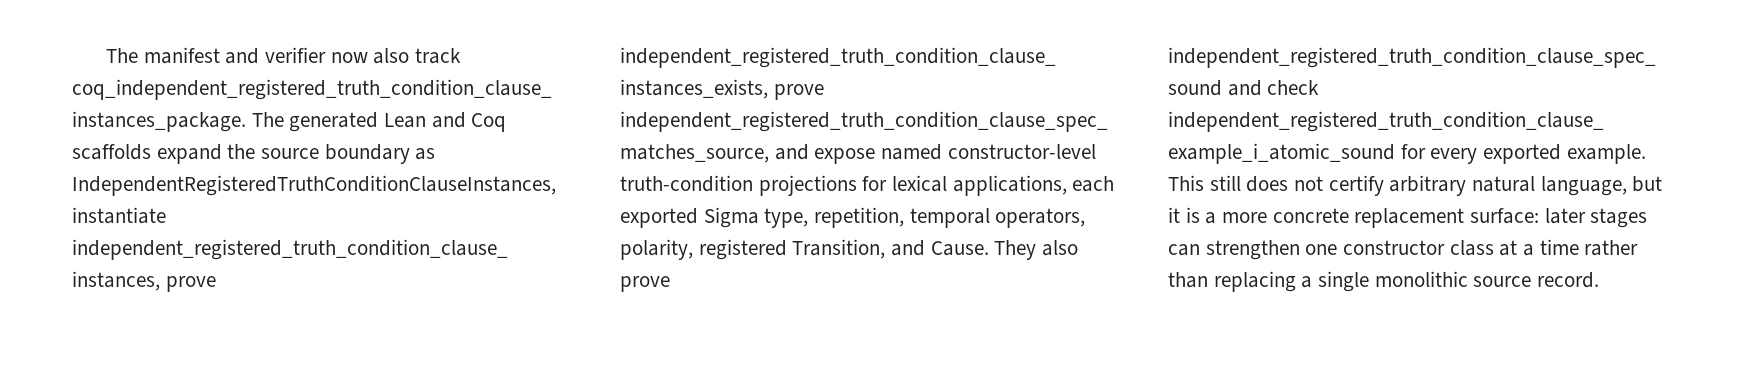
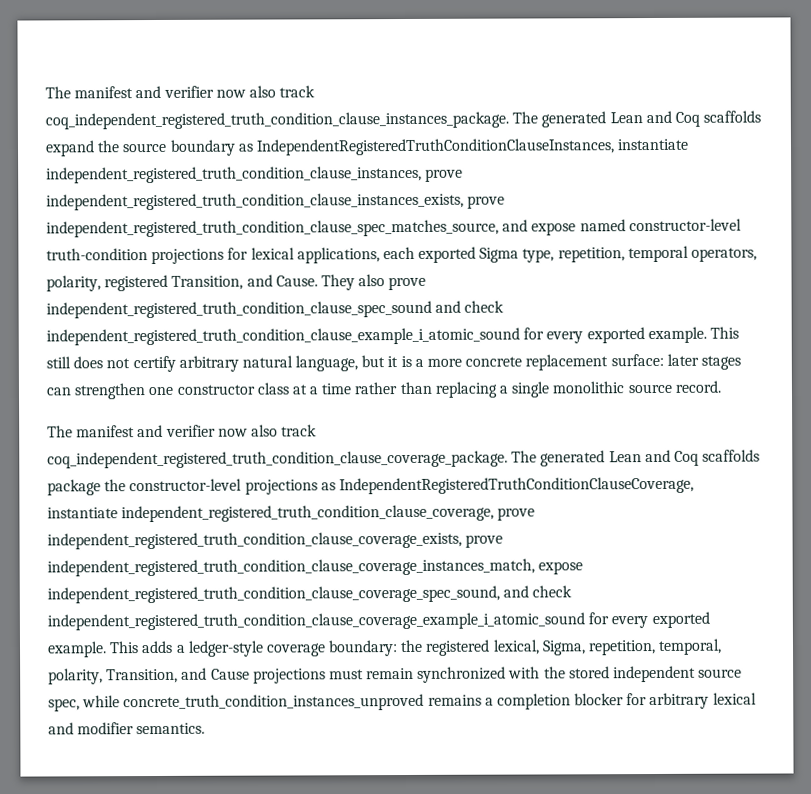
+ The manifest and verifier now also track coq_independent_registered_truth_condition_clause_coverage_package. The generated Lean and Coq scaffolds package the constructor-level projections as IndependentRegisteredTruthConditionClauseCoverage, instantiate independent_registered_truth_condition_clause_coverage, prove independent_registered_truth_condition_clause_coverage_exists, prove independent_registered_truth_condition_clause_coverage_instances_match, expose independent_registered_truth_condition_clause_coverage_spec_sound, and check independent_registered_truth_condition_clause_coverage_example_i_atomic_sound for every exported example. This adds a ledger-style coverage boundary: the registered lexical, Sigma, repetition, temporal, polarity, Transition, and Cause projections must remain synchronized with the stored independent source spec, while concrete_truth_condition_instances_unproved remains a completion blocker for arbitrary lexical and modifier semantics.

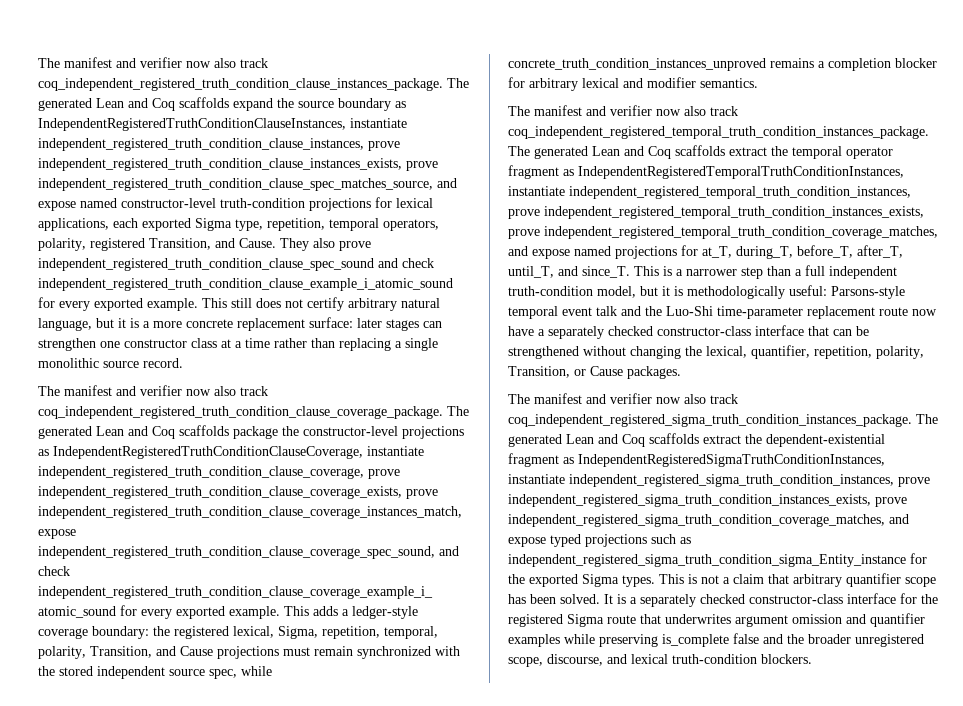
+ The manifest and verifier now also track coq_independent_registered_temporal_truth_condition_instances_package. The generated Lean and Coq scaffolds extract the temporal operator fragment as IndependentRegisteredTemporalTruthConditionInstances, instantiate independent_registered_temporal_truth_condition_instances, prove independent_registered_temporal_truth_condition_instances_exists, prove independent_registered_temporal_truth_condition_coverage_matches, and expose named projections for at_T, during_T, before_T, after_T, until_T, and since_T. This is a narrower step than a full independent truth-condition model, but it is methodologically useful: Parsons-style temporal event talk and the Luo-Shi time-parameter replacement route now have a separately checked constructor-class interface that can be strengthened without changing the lexical, quantifier, repetition, polarity, Transition, or Cause packages.
+ The manifest and verifier now also track coq_independent_registered_sigma_truth_condition_instances_package. The generated Lean and Coq scaffolds extract the dependent-existential fragment as IndependentRegisteredSigmaTruthConditionInstances, instantiate independent_registered_sigma_truth_condition_instances, prove independent_registered_sigma_truth_condition_instances_exists, prove independent_registered_sigma_truth_condition_coverage_matches, and expose typed projections such as independent_registered_sigma_truth_condition_sigma_Entity_instance for the exported Sigma types. This is not a claim that arbitrary quantifier scope has been solved. It is a separately checked constructor-class interface for the registered Sigma route that underwrites argument omission and quantifier examples while preserving is_complete false and the broader unregistered scope, discourse, and lexical truth-condition blockers.

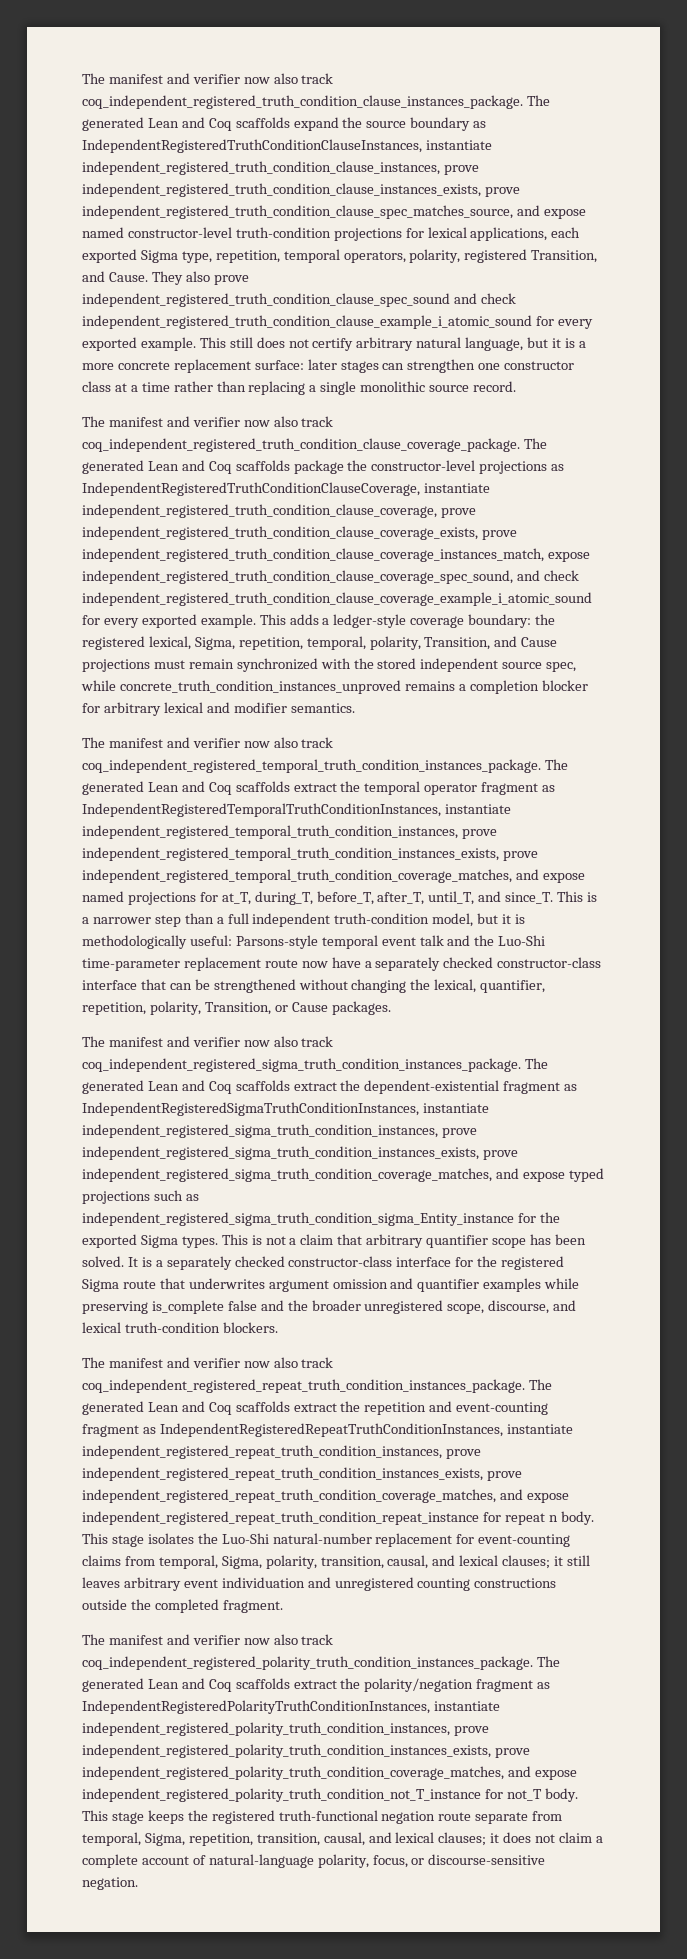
+ The manifest and verifier now also track coq_independent_registered_repeat_truth_condition_instances_package. The generated Lean and Coq scaffolds extract the repetition and event-counting fragment as IndependentRegisteredRepeatTruthConditionInstances, instantiate independent_registered_repeat_truth_condition_instances, prove independent_registered_repeat_truth_condition_instances_exists, prove independent_registered_repeat_truth_condition_coverage_matches, and expose independent_registered_repeat_truth_condition_repeat_instance for repeat n body. This stage isolates the Luo-Shi natural-number replacement for event-counting claims from temporal, Sigma, polarity, transition, causal, and lexical clauses; it still leaves arbitrary event individuation and unregistered counting constructions outside the completed fragment.
+ The manifest and verifier now also track coq_independent_registered_polarity_truth_condition_instances_package. The generated Lean and Coq scaffolds extract the polarity/negation fragment as IndependentRegisteredPolarityTruthConditionInstances, instantiate independent_registered_polarity_truth_condition_instances, prove independent_registered_polarity_truth_condition_instances_exists, prove independent_registered_polarity_truth_condition_coverage_matches, and expose independent_registered_polarity_truth_condition_not_T_instance for not_T body. This stage keeps the registered truth-functional negation route separate from temporal, Sigma, repetition, transition, causal, and lexical clauses; it does not claim a complete account of natural-language polarity, focus, or discourse-sensitive negation.

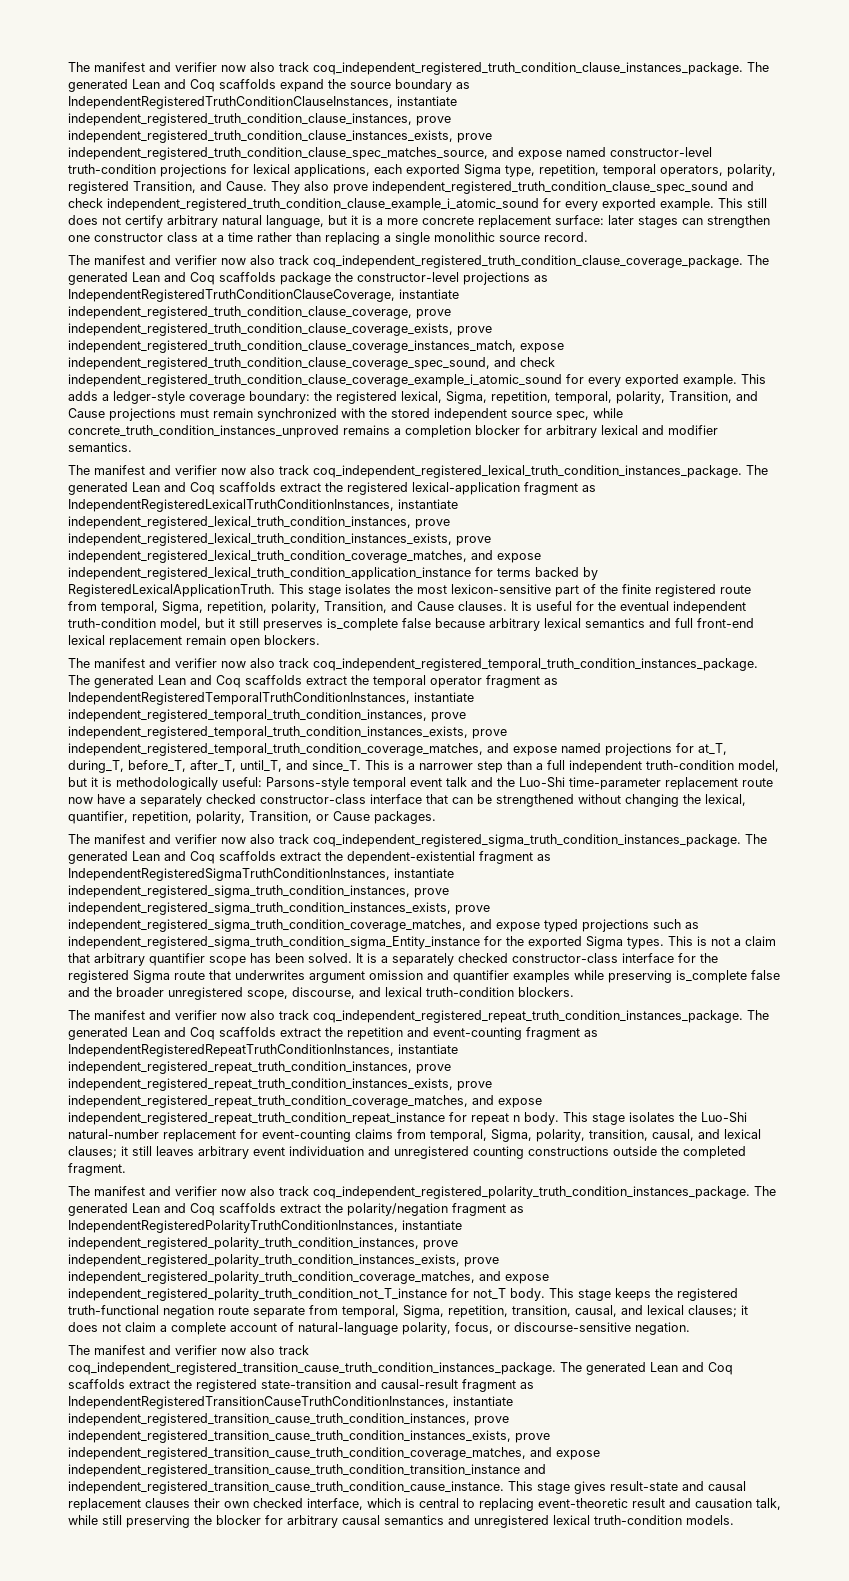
+ The manifest and verifier now also track coq_independent_registered_lexical_truth_condition_instances_package. The generated Lean and Coq scaffolds extract the registered lexical-application fragment as IndependentRegisteredLexicalTruthConditionInstances, instantiate independent_registered_lexical_truth_condition_instances, prove independent_registered_lexical_truth_condition_instances_exists, prove independent_registered_lexical_truth_condition_coverage_matches, and expose independent_registered_lexical_truth_condition_application_instance for terms backed by RegisteredLexicalApplicationTruth. This stage isolates the most lexicon-sensitive part of the finite registered route from temporal, Sigma, repetition, polarity, Transition, and Cause clauses. It is useful for the eventual independent truth-condition model, but it still preserves is_complete false because arbitrary lexical semantics and full front-end lexical replacement remain open blockers.
+ The manifest and verifier now also track coq_independent_registered_transition_cause_truth_condition_instances_package. The generated Lean and Coq scaffolds extract the registered state-transition and causal-result fragment as IndependentRegisteredTransitionCauseTruthConditionInstances, instantiate independent_registered_transition_cause_truth_condition_instances, prove independent_registered_transition_cause_truth_condition_instances_exists, prove independent_registered_transition_cause_truth_condition_coverage_matches, and expose independent_registered_transition_cause_truth_condition_transition_instance and independent_registered_transition_cause_truth_condition_cause_instance. This stage gives result-state and causal replacement clauses their own checked interface, which is central to replacing event-theoretic result and causation talk, while still preserving the blocker for arbitrary causal semantics and unregistered lexical truth-condition models.

